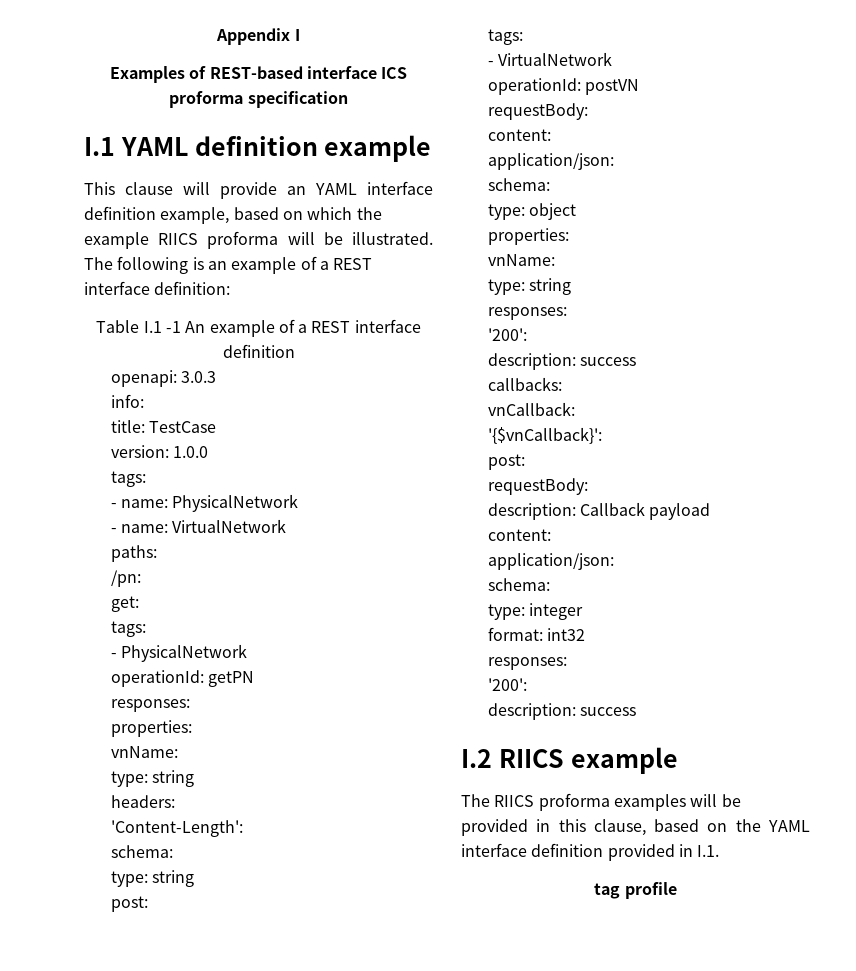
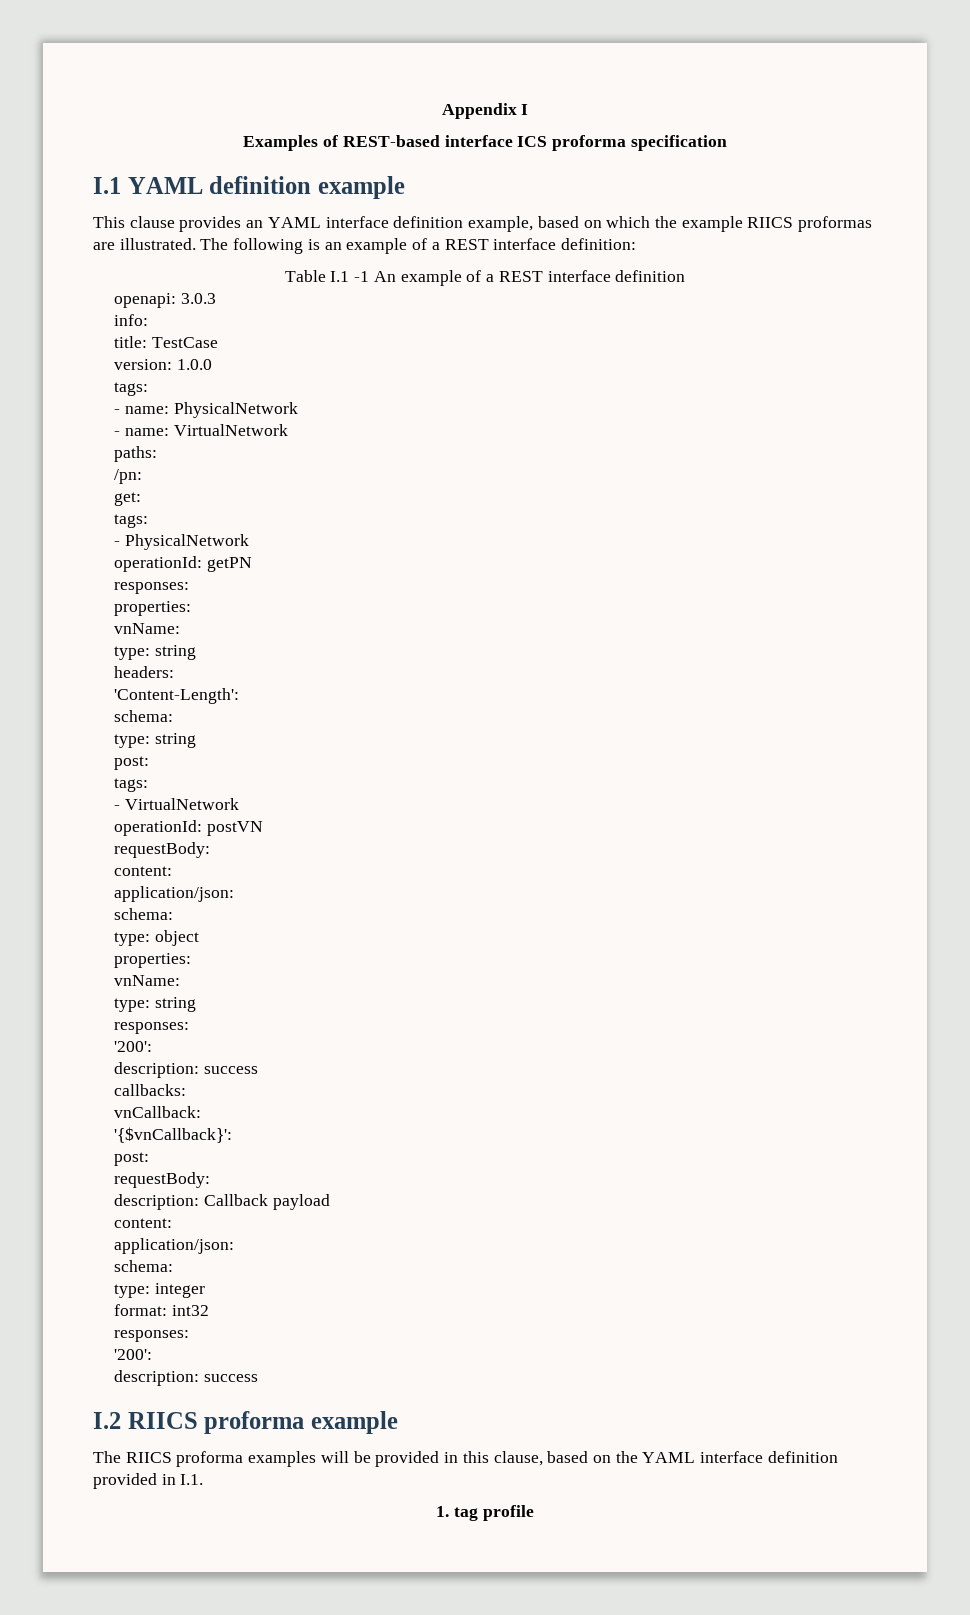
- This clause will provide an YAML interface definition example, based on which the example RIICS proforma will be illustrated.
+ This clause provides an YAML interface definition example, based on which the example RIICS proformas are illustrated.
- I.2 RIICS example
+ I.2 RIICS proforma example
- tag profile
+ 1. tag profile

